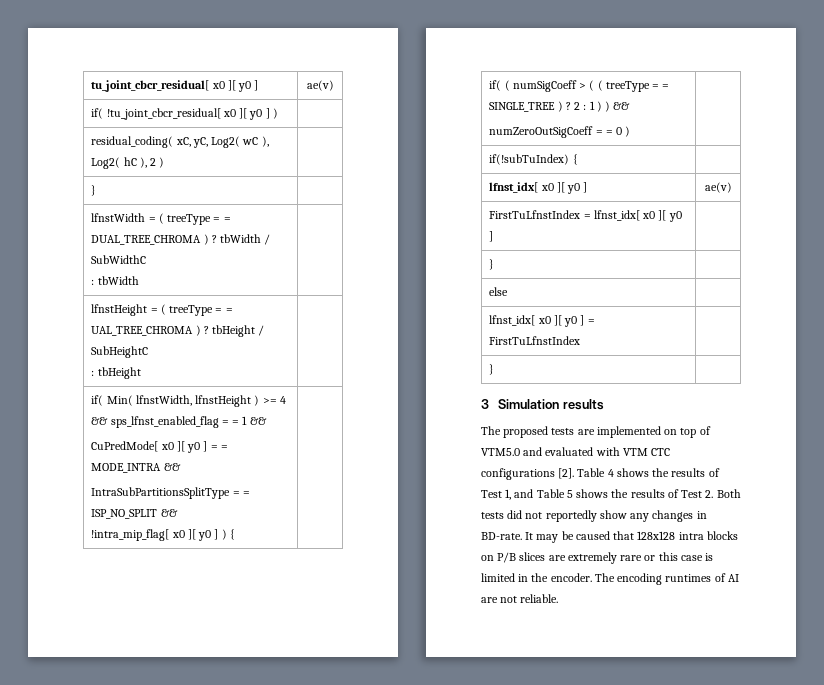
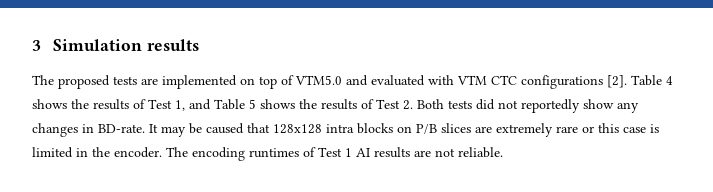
- tu_joint_cbcr_residual[ x0 ][ y0 ] | ae(v)
- if( !tu_joint_cbcr_residual[ x0 ][ y0 ] ) |
- residual_coding( xC, yC, Log2( wC ), Log2( hC ), 2 ) |
- } |
- lfnstWidth = ( treeType = = DUAL_TREE_CHROMA ) ? tbWidth / SubWidthC
- : tbWidth |
- lfnstHeight = ( treeType = = UAL_TREE_CHROMA ) ? tbHeight / SubHeightC
- : tbHeight |
- if( Min( lfnstWidth, lfnstHeight ) >= 4 && sps_lfnst_enabled_flag = = 1 &&
- CuPredMode[ x0 ][ y0 ] = = MODE_INTRA &&
- IntraSubPartitionsSplitType = = ISP_NO_SPLIT &&
- !intra_mip_flag[ x0 ][ y0 ] ) { |
- if( ( numSigCoeff > ( ( treeType = = SINGLE_TREE ) ? 2 : 1 ) ) &&
- numZeroOutSigCoeff = = 0 ) |
- if(!subTuIndex) { |
- lfnst_idx[ x0 ][ y0 ] | ae(v)
- FirstTuLfnstIndex = lfnst_idx[ x0 ][ y0 ] |
- } |
- else |
- lfnst_idx[ x0 ][ y0 ] = FirstTuLfnstIndex |
- } |
- The encoding runtimes of AI are not reliable.
+ The encoding runtimes of Test 1 AI results are not reliable.

